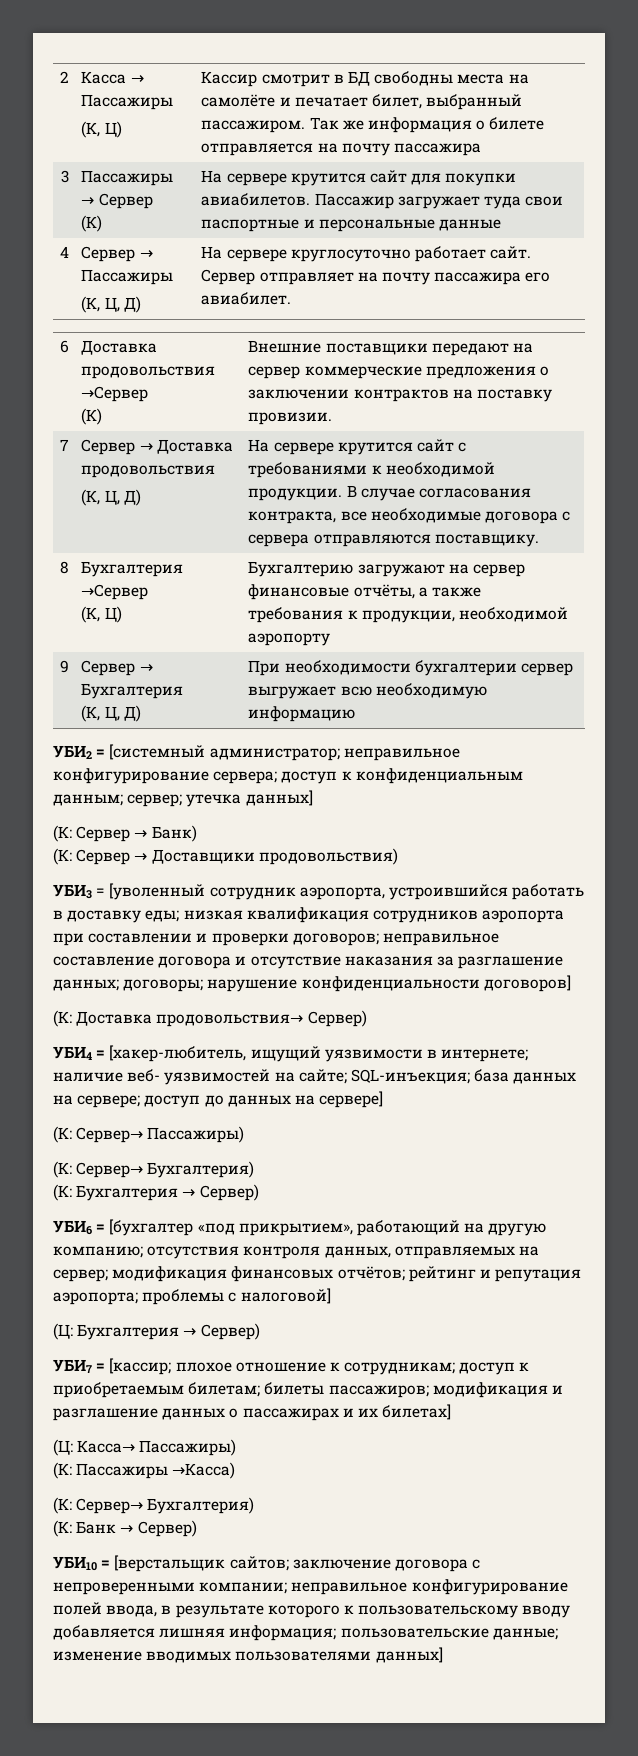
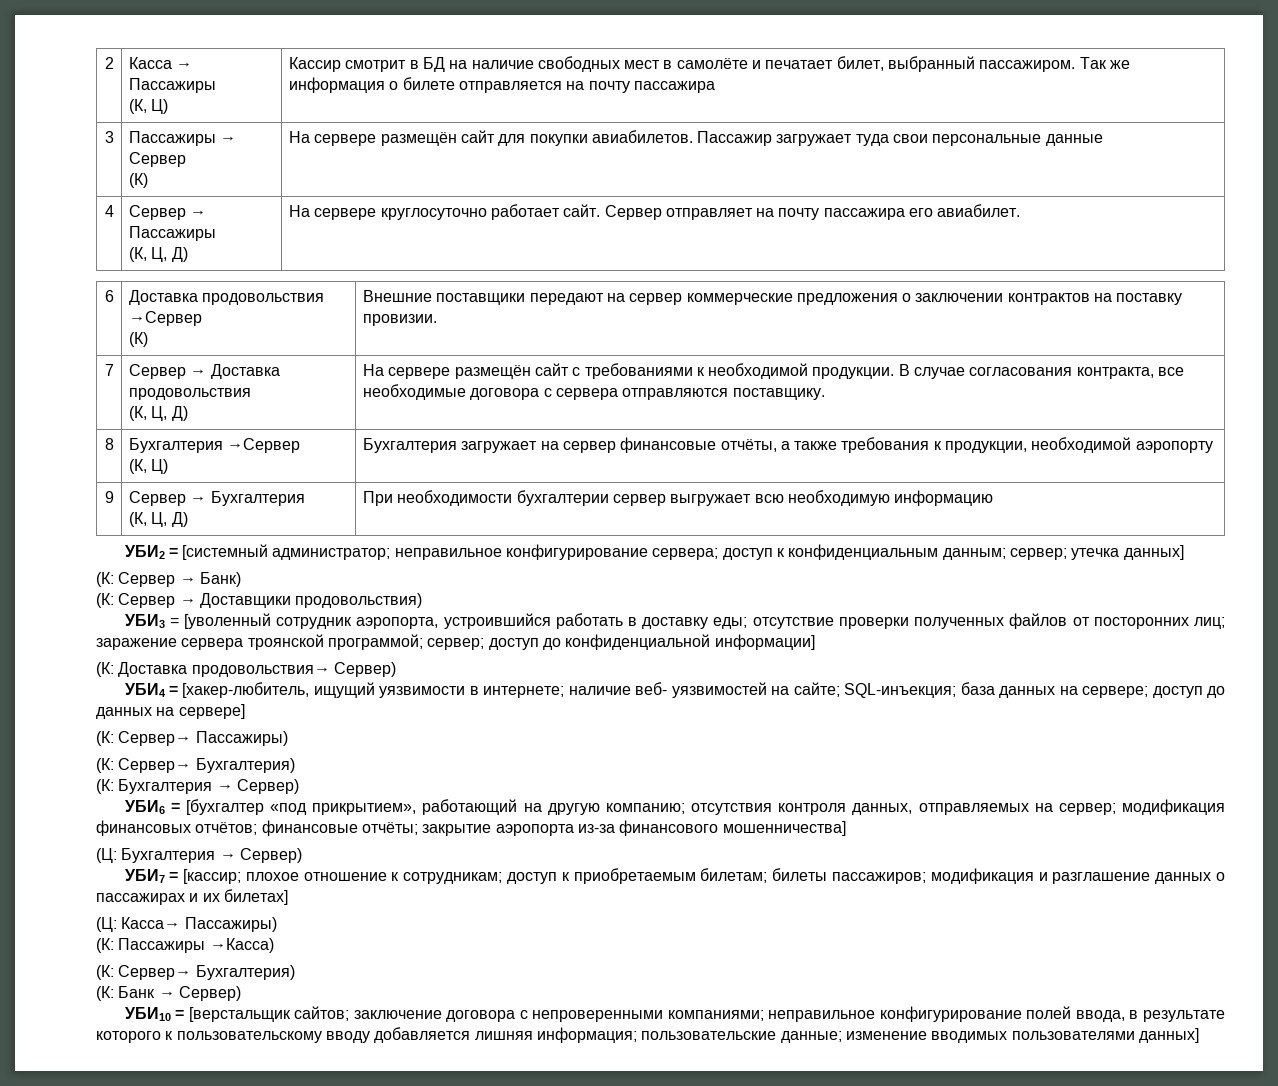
  2 | Касса → Пассажиры
- (К, Ц) | Кассир смотрит в БД свободны места на самолёте и печатает билет, выбранный пассажиром. Так же информация о билете отправляется на почту пассажира
+ (К, Ц) | Кассир смотрит в БД на наличие свободных мест в самолёте и печатает билет, выбранный пассажиром. Так же информация о билете отправляется на почту пассажира
  3 | Пассажиры → Сервер
- (К) | На сервере крутится сайт для покупки авиабилетов. Пассажир загружает туда свои паспортные и персональные данные
+ (К) | На сервере размещён сайт для покупки авиабилетов. Пассажир загружает туда свои персональные данные
  7 | Сервер → Доставка продовольствия
- (К, Ц, Д) | На сервере крутится сайт с требованиями к необходимой продукции. В случае согласования контракта, все необходимые договора с сервера отправляются поставщику.
+ (К, Ц, Д) | На сервере размещён сайт с требованиями к необходимой продукции. В случае согласования контракта, все необходимые договора с сервера отправляются поставщику.
  8 | Бухгалтерия →Сервер
- (К, Ц) | Бухгалтерию загружают на сервер финансовые отчёты, а также требования к продукции, необходимой аэропорту
+ (К, Ц) | Бухгалтерия загружает на сервер финансовые отчёты, а также требования к продукции, необходимой аэропорту
- УБИ3 = [уволенный сотрудник аэропорта, устроившийся работать в доставку еды; низкая квалификация сотрудников аэропорта при составлении и проверки договоров; неправильное составление договора и отсутствие наказания за разглашение данных; договоры; нарушение конфиденциальности договоров]
+ УБИ3 = [уволенный сотрудник аэропорта, устроившийся работать в доставку еды; отсутствие проверки полученных файлов от посторонних лиц; заражение сервера троянской программой; сервер; доступ до конфиденциальной информации]
- УБИ6 = [бухгалтер «под прикрытием», работающий на другую компанию; отсутствия контроля данных, отправляемых на сервер; модификация финансовых отчётов; рейтинг и репутация аэропорта; проблемы с налоговой]
+ УБИ6 = [бухгалтер «под прикрытием», работающий на другую компанию; отсутствия контроля данных, отправляемых на сервер; модификация финансовых отчётов; финансовые отчёты; закрытие аэропорта из-за финансового мошенничества]
- УБИ10 = [верстальщик сайтов; заключение договора с непроверенными компании; неправильное конфигурирование полей ввода, в результате которого к пользовательскому вводу добавляется лишняя информация; пользовательские данные; изменение вводимых пользователями данных]
+ УБИ10 = [верстальщик сайтов; заключение договора с непроверенными компаниями; неправильное конфигурирование полей ввода, в результате которого к пользовательскому вводу добавляется лишняя информация; пользовательские данные; изменение вводимых пользователями данных]

